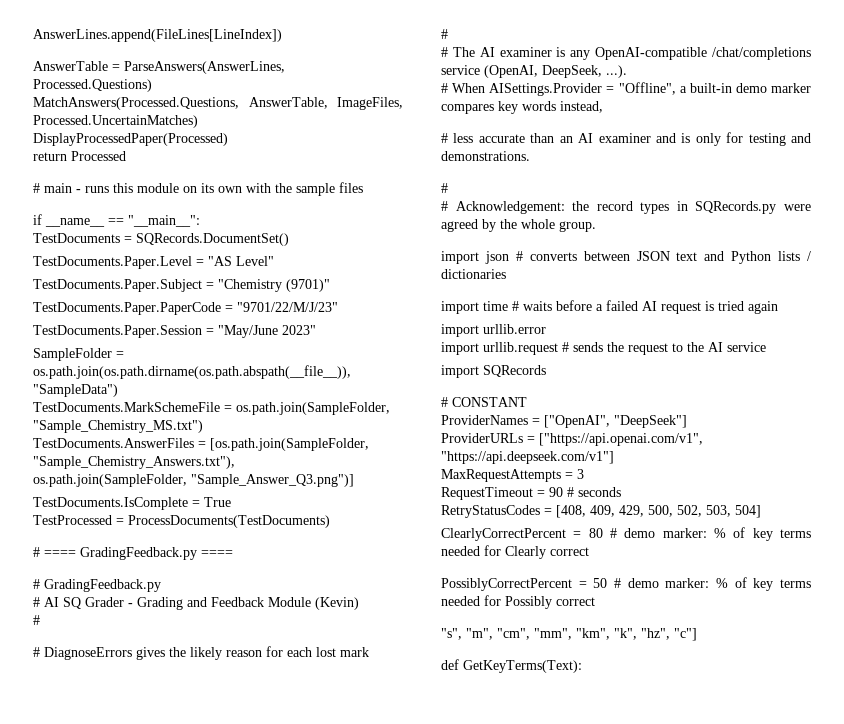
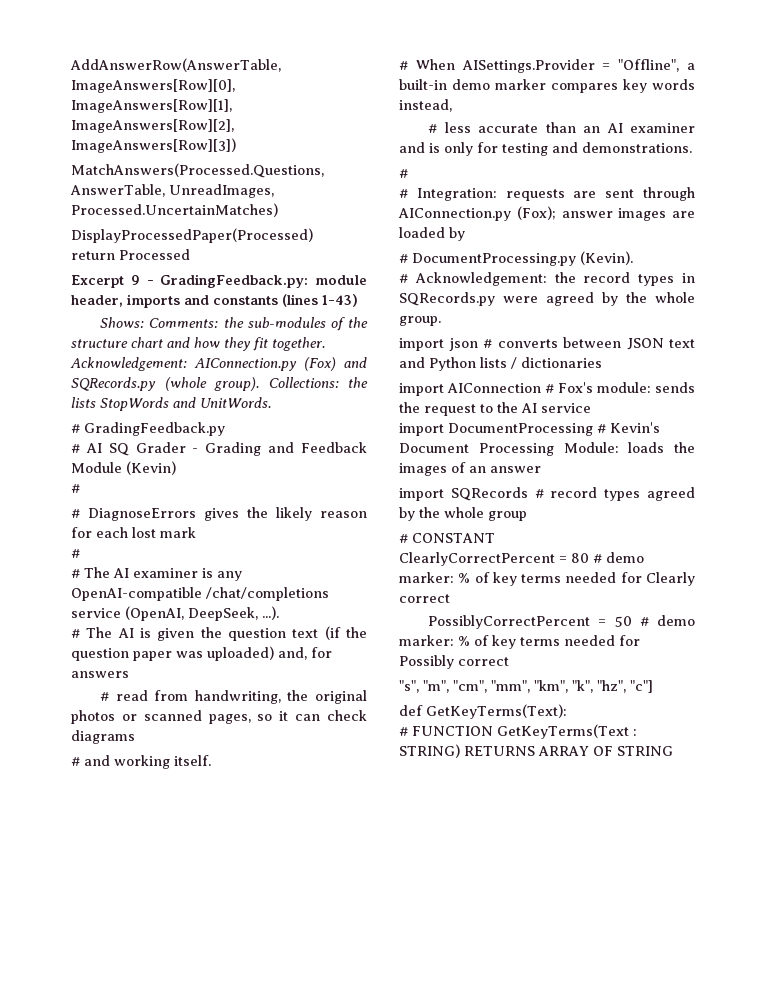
- AnswerLines.append(FileLines[LineIndex])
- AnswerTable = ParseAnswers(AnswerLines, Processed.Questions)
+ AddAnswerRow(AnswerTable, ImageAnswers[Row][0], ImageAnswers[Row][1], ImageAnswers[Row][2], ImageAnswers[Row][3])
- MatchAnswers(Processed.Questions, AnswerTable, ImageFiles, Processed.UncertainMatches)
+ MatchAnswers(Processed.Questions, AnswerTable, UnreadImages, Processed.UncertainMatches)
- # main - runs this module on its own with the sample files
- if __name__ == "__main__":
- TestDocuments = SQRecords.DocumentSet()
- TestDocuments.Paper.Level = "AS Level"
- TestDocuments.Paper.Subject = "Chemistry (9701)"
- TestDocuments.Paper.PaperCode = "9701/22/M/J/23"
- TestDocuments.Paper.Session = "May/June 2023"
- SampleFolder = os.path.join(os.path.dirname(os.path.abspath(__file__)), "SampleData")
- TestDocuments.MarkSchemeFile = os.path.join(SampleFolder, "Sample_Chemistry_MS.txt")
- TestDocuments.AnswerFiles = [os.path.join(SampleFolder, "Sample_Chemistry_Answers.txt"),
- os.path.join(SampleFolder, "Sample_Answer_Q3.png")]
- TestDocuments.IsComplete = True
- TestProcessed = ProcessDocuments(TestDocuments)
- # ==== GradingFeedback.py ====
+ Excerpt 9 - GradingFeedback.py: module header, imports and constants (lines 1-43)
+ Shows: Comments: the sub-modules of the structure chart and how they fit together. Acknowledgement: AIConnection.py (Fox) and SQRecords.py (whole group). Collections: the lists StopWords and UnitWords.
+ # The AI is given the question text (if the question paper was uploaded) and, for answers
+ # read from handwriting, the original photos or scanned pages, so it can check diagrams
+ # and working itself.
+ # Integration: requests are sent through AIConnection.py (Fox); answer images are loaded by
+ # DocumentProcessing.py (Kevin).
- import time # waits before a failed AI request is tried again
- import urllib.error
- import urllib.request # sends the request to the AI service
+ import AIConnection # Fox's module: sends the request to the AI service
- import SQRecords
+ import DocumentProcessing # Kevin's Document Processing Module: loads the images of an answer
+ import SQRecords # record types agreed by the whole group
  # CONSTANT
- ProviderNames = ["OpenAI", "DeepSeek"]
- ProviderURLs = ["https://api.openai.com/v1", "https://api.deepseek.com/v1"]
- MaxRequestAttempts = 3
- RequestTimeout = 90 # seconds
- RetryStatusCodes = [408, 409, 429, 500, 502, 503, 504]
+ # FUNCTION GetKeyTerms(Text : STRING) RETURNS ARRAY OF STRING

